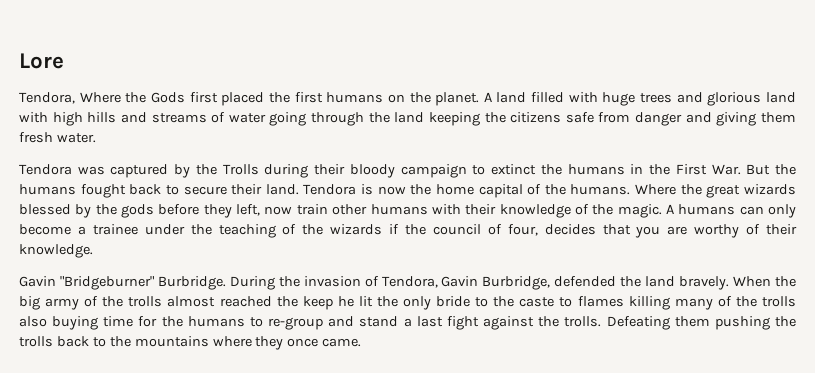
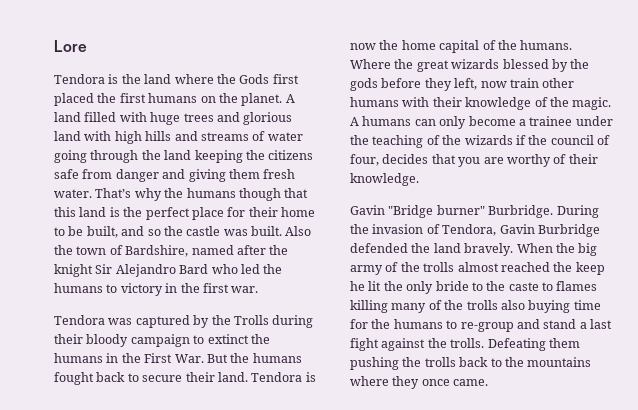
- Tendora, Where the Gods first placed the first humans on the planet.
+ Tendora is the land where the Gods first placed the first humans on the planet.
+ That’s why the humans though that this land is the perfect place for their home to be built, and so the castle was built. Also the town of Bardshire, named after the knight Sir Alejandro Bard who led the humans to victory in the first war.
- Gavin "Bridgeburner" Burbridge.
+ Gavin "Bridge burner" Burbridge.
- During the invasion of Tendora, Gavin Burbridge, defended the land bravely.
+ During the invasion of Tendora, Gavin Burbridge defended the land bravely.

